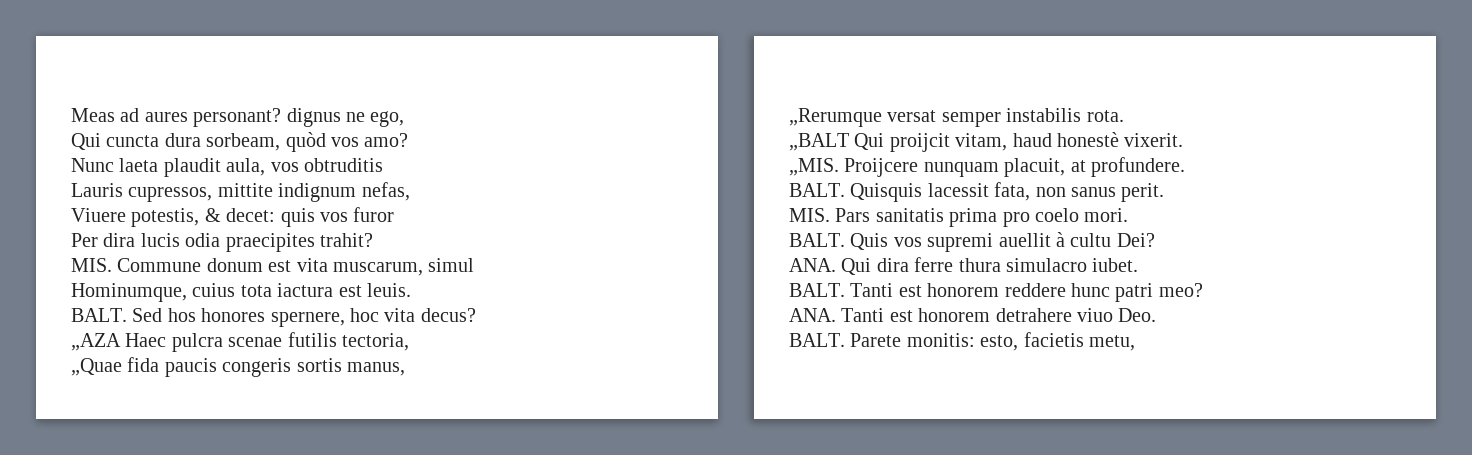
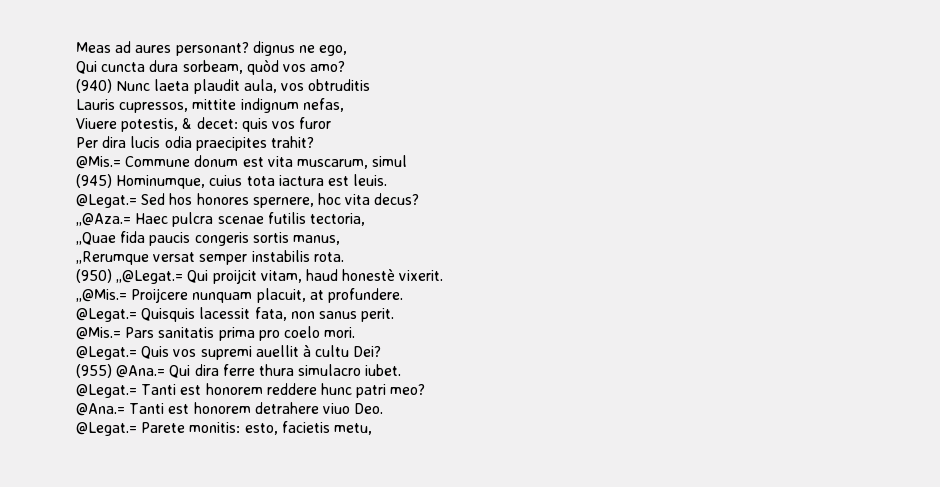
- Nunc laeta plaudit aula, vos obtruditis
+ (940) Nunc laeta plaudit aula, vos obtruditis
- MIS. Commune donum est vita muscarum, simul
+ @Mis.= Commune donum est vita muscarum, simul
- Hominumque, cuius tota iactura est leuis.
+ (945) Hominumque, cuius tota iactura est leuis.
- BALT. Sed hos honores spernere, hoc vita decus?
+ @Legat.= Sed hos honores spernere, hoc vita decus?
- „AZA Haec pulcra scenae futilis tectoria,
+ „@Aza.= Haec pulcra scenae futilis tectoria,
- „BALT Qui proijcit vitam, haud honestè vixerit.
+ (950) „@Legat.= Qui proijcit vitam, haud honestè vixerit.
- „MIS. Proijcere nunquam placuit, at profundere.
+ „@Mis.= Proijcere nunquam placuit, at profundere.
- BALT. Quisquis lacessit fata, non sanus perit.
+ @Legat.= Quisquis lacessit fata, non sanus perit.
- MIS. Pars sanitatis prima pro coelo mori.
+ @Mis.= Pars sanitatis prima pro coelo mori.
- BALT. Quis vos supremi auellit à cultu Dei?
+ @Legat.= Quis vos supremi auellit à cultu Dei?
- ANA. Qui dira ferre thura simulacro iubet.
+ (955) @Ana.= Qui dira ferre thura simulacro iubet.
- BALT. Tanti est honorem reddere hunc patri meo?
+ @Legat.= Tanti est honorem reddere hunc patri meo?
- ANA. Tanti est honorem detrahere viuo Deo.
+ @Ana.= Tanti est honorem detrahere viuo Deo.
- BALT. Parete monitis: esto, facietis metu,
+ @Legat.= Parete monitis: esto, facietis metu,

